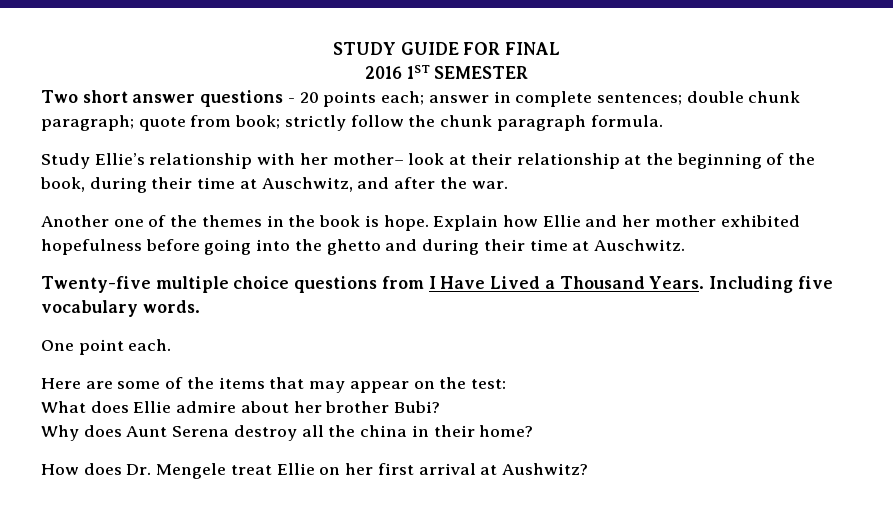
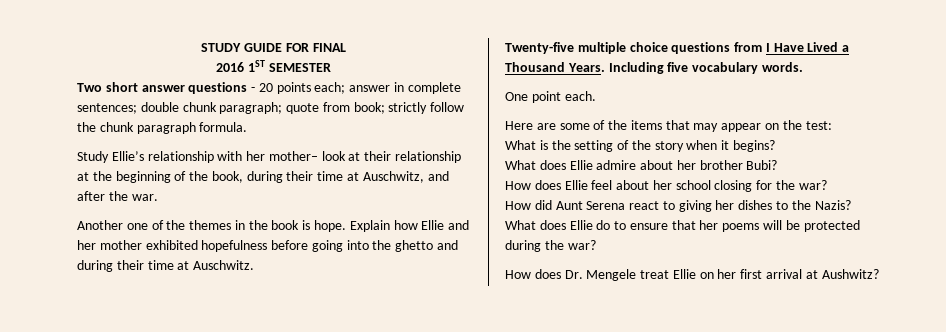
+ What is the setting of the story when it begins?
- Why does Aunt Serena destroy all the china in their home?
+ How does Ellie feel about her school closing for the war?
+ How did Aunt Serena react to giving her dishes to the Nazis?
+ What does Ellie do to ensure that her poems will be protected during the war?

